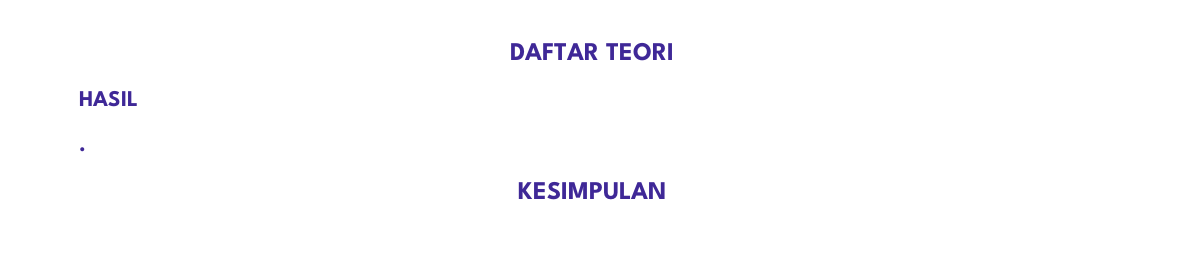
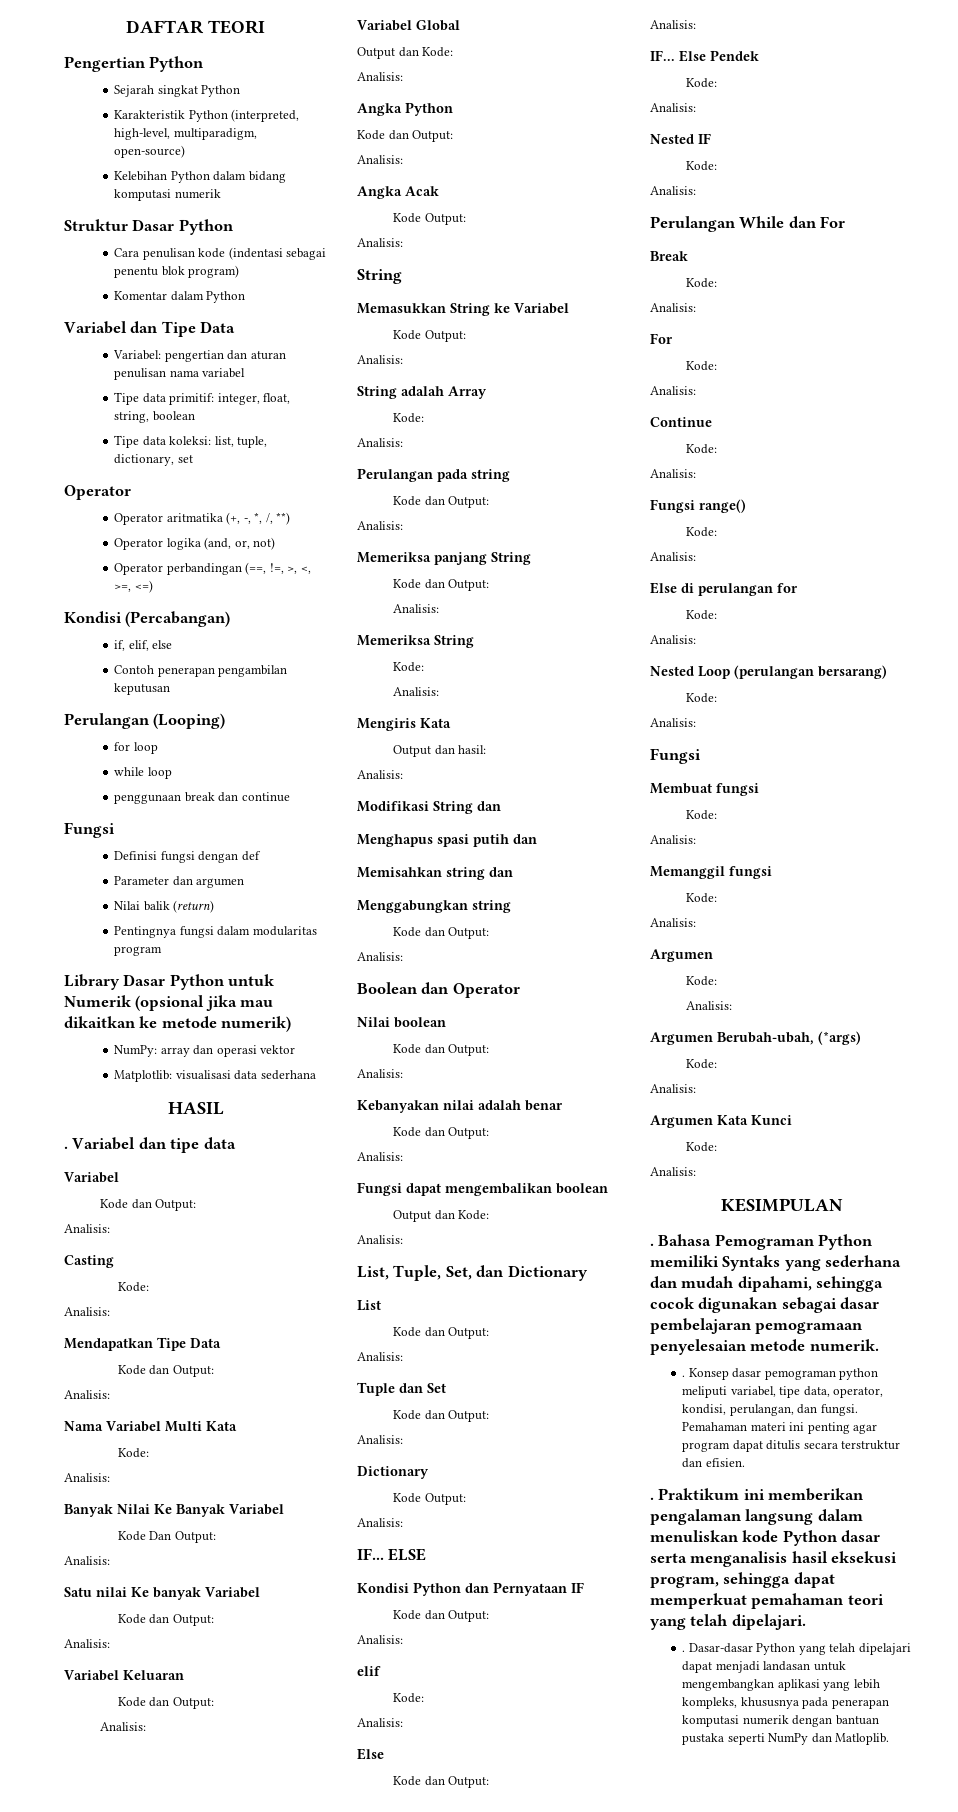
+ Pengertian Python
+ Sejarah singkat Python
+ Karakteristik Python (interpreted, high-level, multiparadigm, open-source)
+ Kelebihan Python dalam bidang komputasi numerik
+ Struktur Dasar Python
+ Cara penulisan kode (indentasi sebagai penentu blok program)
+ Komentar dalam Python
+ Variabel dan Tipe Data
+ Variabel: pengertian dan aturan penulisan nama variabel
+ Tipe data primitif: integer, float, string, boolean
+ Tipe data koleksi: list, tuple, dictionary, set
+ Operator
+ Operator aritmatika (+, -, *, /, **)
+ Operator logika (and, or, not)
+ Operator perbandingan (==, !=, >, <, >=, <=)
+ Kondisi (Percabangan)
+ if, elif, else
+ Contoh penerapan pengambilan keputusan
+ Perulangan (Looping)
+ for loop
+ while loop
+ penggunaan break dan continue
+ Fungsi
+ Definisi fungsi dengan def
+ Parameter dan argumen
+ Nilai balik (return)
+ Pentingnya fungsi dalam modularitas program
+ Library Dasar Python untuk Numerik (opsional jika mau dikaitkan ke metode numerik)
+ NumPy: array dan operasi vektor
+ Matplotlib: visualisasi data sederhana
  HASIL
- .
+ . Variabel dan tipe data
+ Variabel
+ Kode dan Output:
+ Analisis:
+ Casting
+ Kode:
+ Analisis:
+ Mendapatkan Tipe Data
+ Kode dan Output:
+ Analisis:
+ Nama Variabel Multi Kata
+ Kode:
+ Analisis:
+ Banyak Nilai Ke Banyak Variabel
+ Kode Dan Output:
+ Analisis:
+ Satu nilai Ke banyak Variabel
+ Kode dan Output:
+ Analisis:
+ Variabel Keluaran
+ Kode dan Output:
+ Analisis:
+ Variabel Global
+ Output dan Kode:
+ Analisis:
+ Angka Python
+ Kode dan Output:
+ Analisis:
+ Angka Acak
+ Kode Output:
+ Analisis:
+ String
+ Memasukkan String ke Variabel
+ Kode Output:
+ Analisis:
+ String adalah Array
+ Kode:
+ Analisis:
+ Perulangan pada string
+ Kode dan Output:
+ Analisis:
+ Memeriksa panjang String
+ Kode dan Output:
+ Analisis:
+ Memeriksa String
+ Kode:
+ Analisis:
+ Mengiris Kata
+ Output dan hasil:
+ Analisis:
+ Modifikasi String dan
+ Menghapus spasi putih dan
+ Memisahkan string dan
+ Menggabungkan string
+ Kode dan Output:
+ Analisis:
+ Boolean dan Operator
+ Nilai boolean
+ Kode dan Output:
+ Analisis:
+ Kebanyakan nilai adalah benar
+ Kode dan Output:
+ Analisis:
+ Fungsi dapat mengembalikan boolean
+ Output dan Kode:
+ Analisis:
+ List, Tuple, Set, dan Dictionary
+ List
+ Kode dan Output:
+ Analisis:
+ Tuple dan Set
+ Kode dan Output:
+ Analisis:
+ Dictionary
+ Kode Output:
+ Analisis:
+ IF... ELSE
+ Kondisi Python dan Pernyataan IF
+ Kode dan Output:
+ Analisis:
+ elif
+ Kode:
+ Analisis:
+ Else
+ Kode dan Output:
+ Analisis:
+ IF... Else Pendek
+ Kode:
+ Analisis:
+ Nested IF
+ Kode:
+ Analisis:
+ Perulangan While dan For
+ Break
+ Kode:
+ Analisis:
+ For
+ Kode:
+ Analisis:
+ Continue
+ Kode:
+ Analisis:
+ Fungsi range()
+ Kode:
+ Analisis:
+ Else di perulangan for
+ Kode:
+ Analisis:
+ Nested Loop (perulangan bersarang)
+ Kode:
+ Analisis:
+ Fungsi
+ Membuat fungsi
+ Kode:
+ Analisis:
+ Memanggil fungsi
+ Kode:
+ Analisis:
+ Argumen
+ Kode:
+ Analisis:
+ Argumen Berubah-ubah, (*args)
+ Kode:
+ Analisis:
+ Argumen Kata Kunci
+ Kode:
+ Analisis:
  KESIMPULAN
+ . Bahasa Pemograman Python memiliki Syntaks yang sederhana dan mudah dipahami, sehingga cocok digunakan sebagai dasar pembelajaran pemogramaan penyelesaian metode numerik.
+ . Konsep dasar pemograman python meliputi variabel, tipe data, operator, kondisi, perulangan, dan fungsi. Pemahaman materi ini penting agar program dapat ditulis secara terstruktur dan efisien.
+ . Praktikum ini memberikan pengalaman langsung dalam menuliskan kode Python dasar serta menganalisis hasil eksekusi program, sehingga dapat memperkuat pemahaman teori yang telah dipelajari.
+ . Dasar-dasar Python yang telah dipelajari dapat menjadi landasan untuk mengembangkan aplikasi yang lebih kompleks, khususnya pada penerapan komputasi numerik dengan bantuan pustaka seperti NumPy dan Matloplib.

